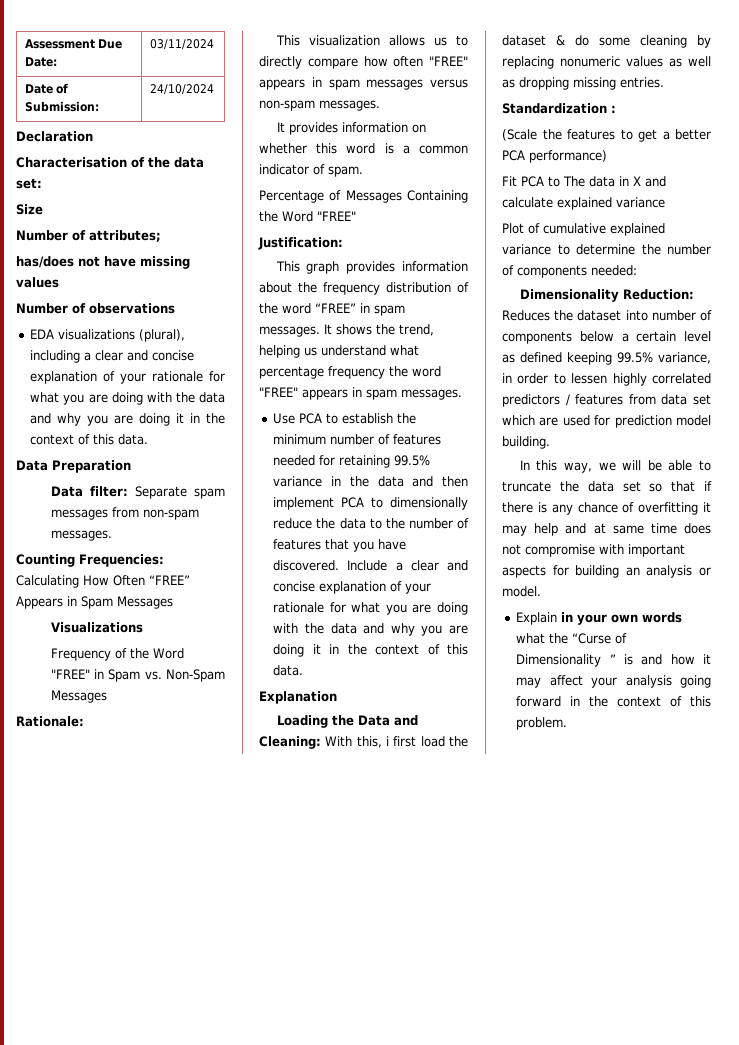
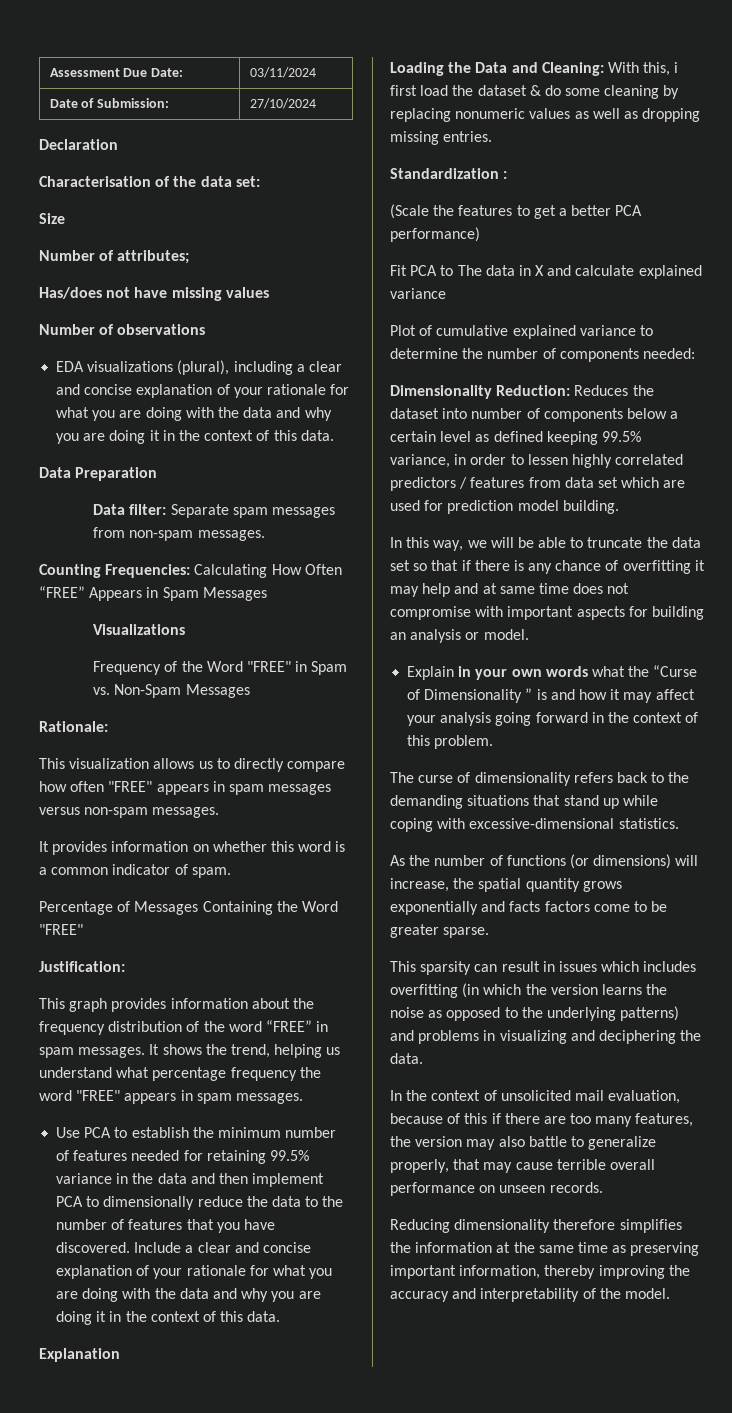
- Date of Submission: | 24/10/2024
+ Date of Submission: | 27/10/2024
- has/does not have missing values
+ Has/does not have missing values
+ The curse of dimensionality refers back to the demanding situations that stand up while coping with excessive-dimensional statistics.
+ As the number of functions (or dimensions) will increase, the spatial quantity grows exponentially and facts factors come to be greater sparse.
+ This sparsity can result in issues which includes overfitting (in which the version learns the noise as opposed to the underlying patterns) and problems in visualizing and deciphering the data.
+ In the context of unsolicited mail evaluation, because of this if there are too many features, the version may also battle to generalize properly, that may cause terrible overall performance on unseen records.
+ Reducing dimensionality therefore simplifies the information at the same time as preserving important information, thereby improving the accuracy and interpretability of the model.

